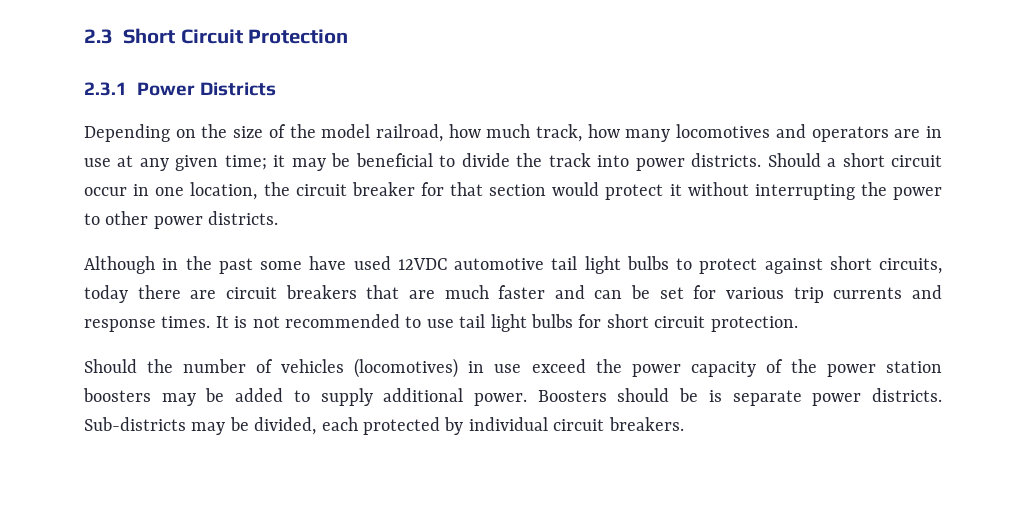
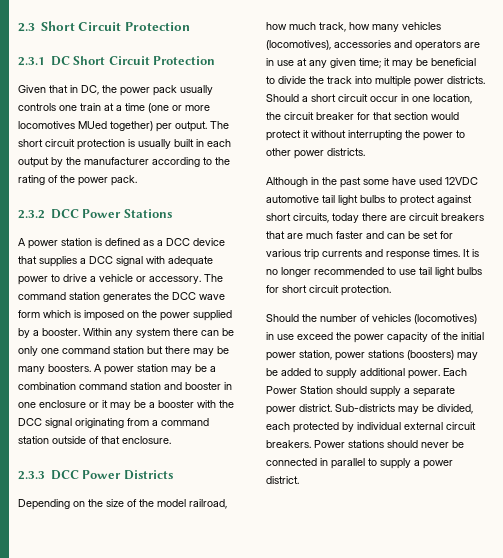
- 2.3.1 Power Districts
+ 2.3.1 DC Short Circuit Protection
+ Given that in DC, the power pack usually controls one train at a time (one or more locomotives MUed together) per output. The short circuit protection is usually built in each output by the manufacturer according to the rating of the power pack.
+ 2.3.2 DCC Power Stations
+ A power station is defined as a DCC device that supplies a DCC signal with adequate power to drive a vehicle or accessory. The command station generates the DCC wave form which is imposed on the power supplied by a booster. Within any system there can be only one command station but there may be many boosters. A power station may be a combination command station and booster in one enclosure or it may be a booster with the DCC signal originating from a command station outside of that enclosure.
+ 2.3.3 DCC Power Districts
- Depending on the size of the model railroad, how much track, how many locomotives and operators are in use at any given time; it may be beneficial to divide the track into power districts.
+ Depending on the size of the model railroad, how much track, how many vehicles (locomotives), accessories and operators are in use at any given time; it may be beneficial to divide the track into multiple power districts.
- It is not recommended to use tail light bulbs for short circuit protection.
+ It is no longer recommended to use tail light bulbs for short circuit protection.
- Should the number of vehicles (locomotives) in use exceed the power capacity of the power station boosters may be added to supply additional power.
+ Should the number of vehicles (locomotives) in use exceed the power capacity of the initial power station, power stations (boosters) may be added to supply additional power.
- Boosters should be is separate power districts.
+ Each Power Station should supply a separate power district.
- Sub-districts may be divided, each protected by individual circuit breakers.
+ Sub-districts may be divided, each protected by individual external circuit breakers.
+ Power stations should never be connected in parallel to supply a power district.

